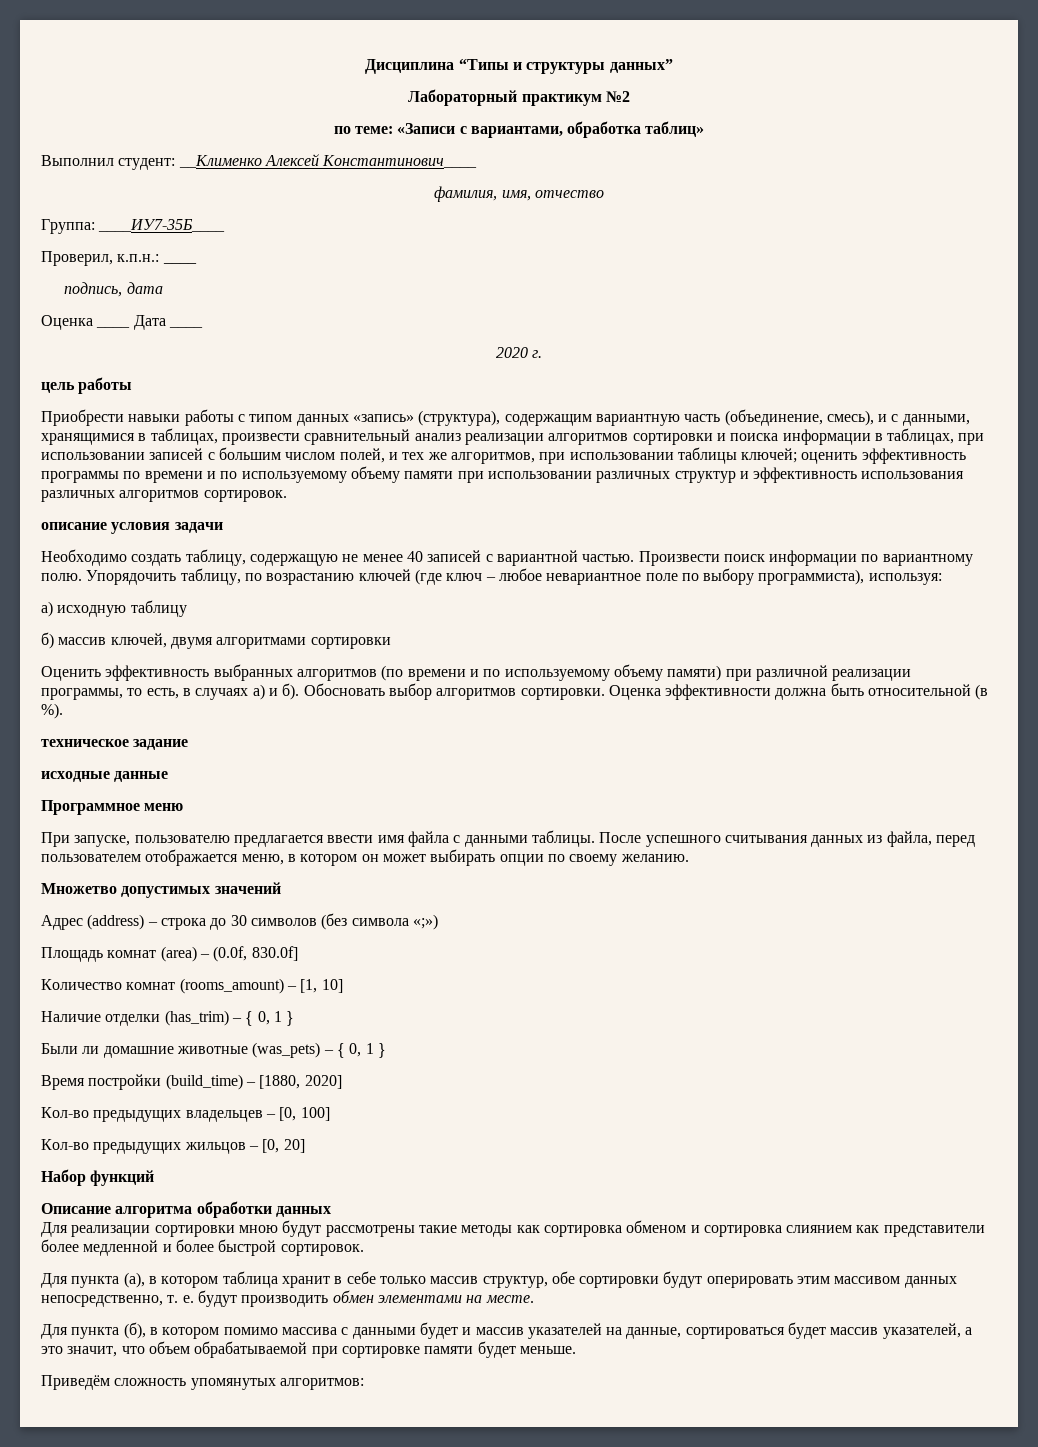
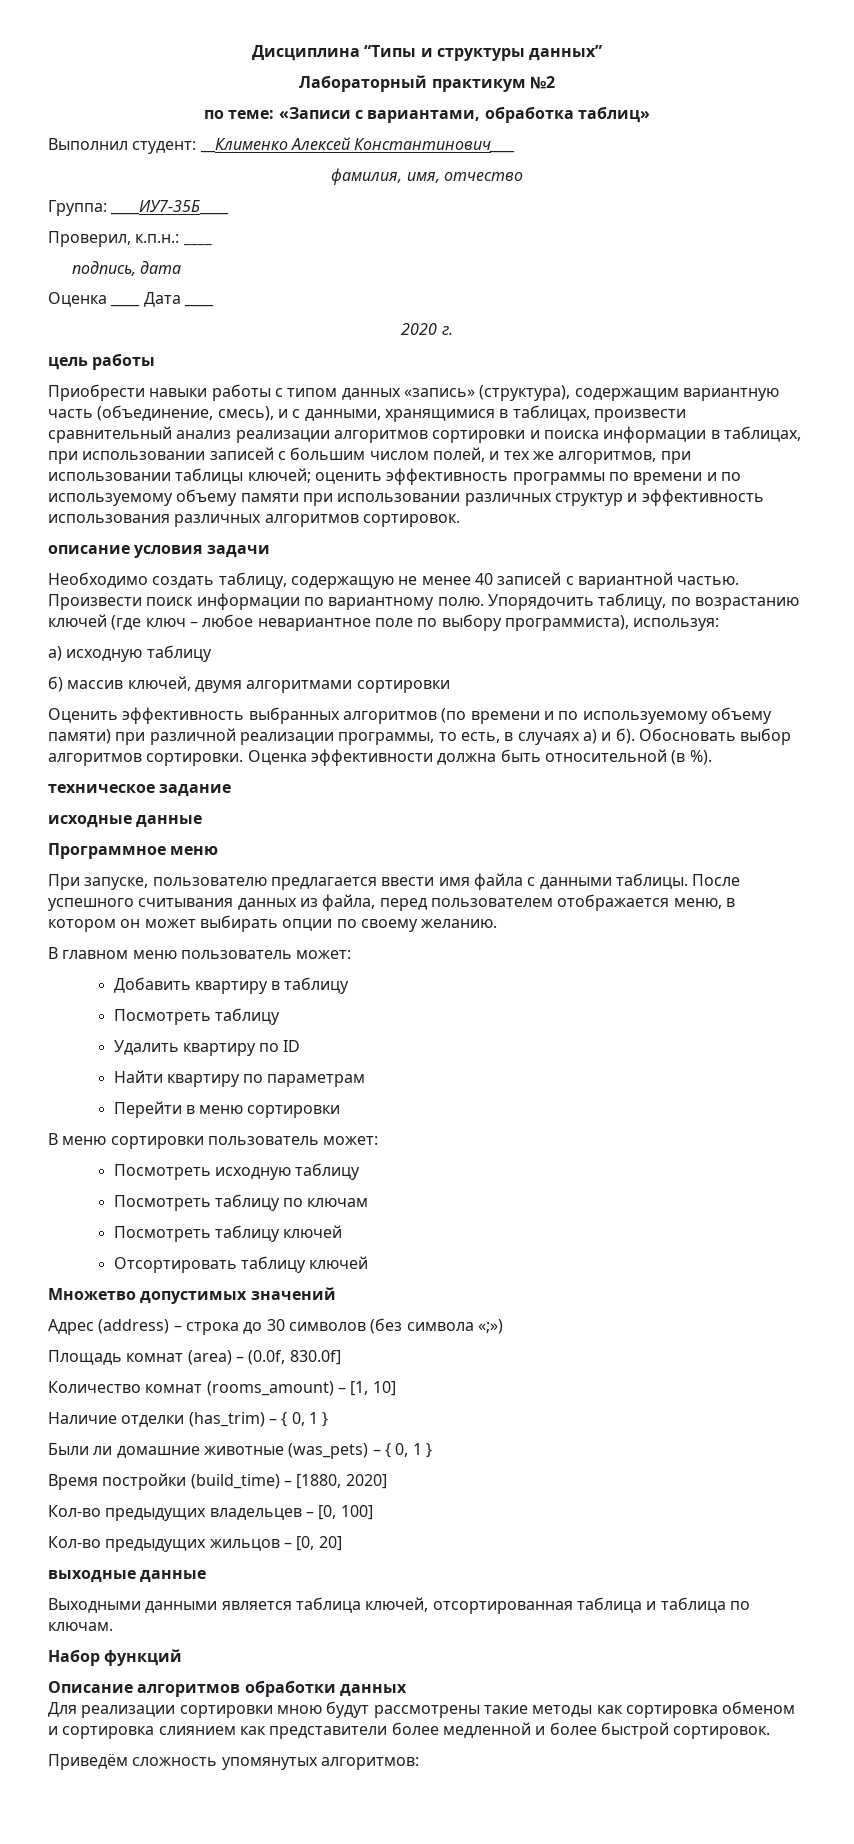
+ В главном меню пользователь может:
+ Добавить квартиру в таблицу
+ Посмотреть таблицу
+ Удалить квартиру по ID
+ Найти квартиру по параметрам
+ Перейти в меню сортировки
+ В меню сортировки пользователь может:
+ Посмотреть исходную таблицу
+ Посмотреть таблицу по ключам
+ Посмотреть таблицу ключей
+ Отсортировать таблицу ключей
+ выходные данные
+ Выходными данными является таблица ключей, отсортированная таблица и таблица по ключам.
- Описание алгоритма обработки данных
+ Описание алгоритмов обработки данных
- Для пункта (а), в котором таблица хранит в себе только массив структур, обе сортировки будут оперировать этим массивом данных непосредственно, т. е. будут производить обмен элементами на месте.
- Для пункта (б), в котором помимо массива с данными будет и массив указателей на данные, сортироваться будет массив указателей, а это значит, что объем обрабатываемой при сортировке памяти будет меньше.

